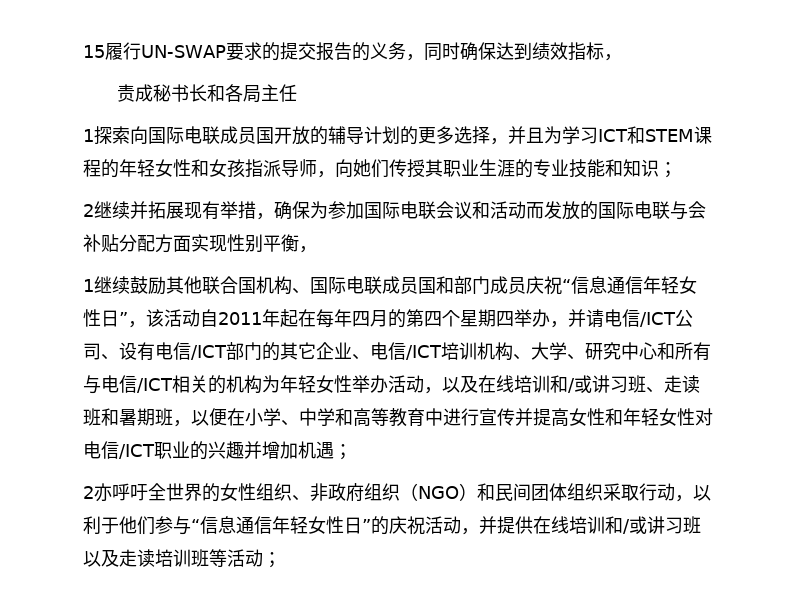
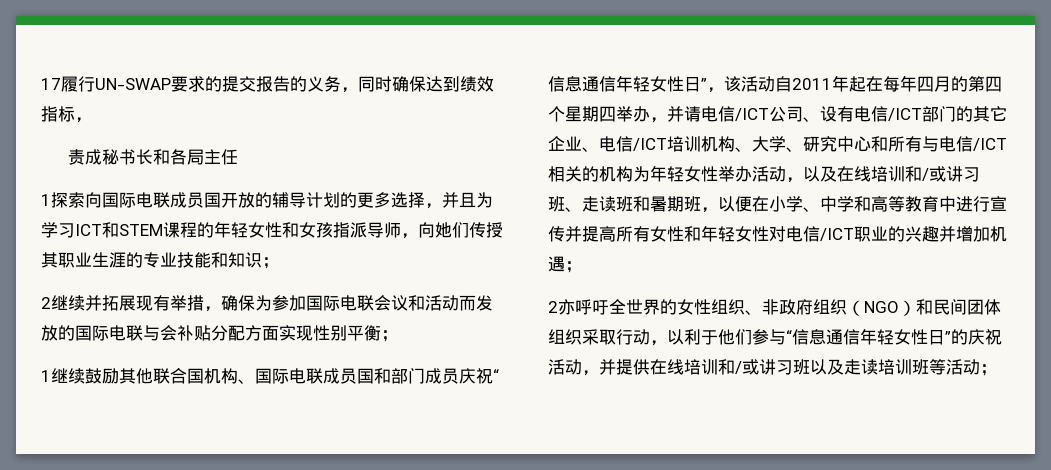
- 15履行UN-SWAP要求的提交报告的义务，同时确保达到绩效指标，
+ 17履行UN-SWAP要求的提交报告的义务，同时确保达到绩效指标，
- 2继续并拓展现有举措，确保为参加国际电联会议和活动而发放的国际电联与会补贴分配方面实现性别平衡，
+ 2继续并拓展现有举措，确保为参加国际电联会议和活动而发放的国际电联与会补贴分配方面实现性别平衡；
- 1继续鼓励其他联合国机构、国际电联成员国和部门成员庆祝“信息通信年轻女性日”，该活动自2011年起在每年四月的第四个星期四举办，并请电信/ICT公司、设有电信/ICT部门的其它企业、电信/ICT培训机构、大学、研究中心和所有与电信/ICT相关的机构为年轻女性举办活动，以及在线培训和/或讲习班、走读班和暑期班，以便在小学、中学和高等教育中进行宣传并提高女性和年轻女性对电信/ICT职业的兴趣并增加机遇；
+ 1继续鼓励其他联合国机构、国际电联成员国和部门成员庆祝“信息通信年轻女性日”，该活动自2011年起在每年四月的第四个星期四举办，并请电信/ICT公司、设有电信/ICT部门的其它企业、电信/ICT培训机构、大学、研究中心和所有与电信/ICT相关的机构为年轻女性举办活动，以及在线培训和/或讲习班、走读班和暑期班，以便在小学、中学和高等教育中进行宣传并提高所有女性和年轻女性对电信/ICT职业的兴趣并增加机遇；

